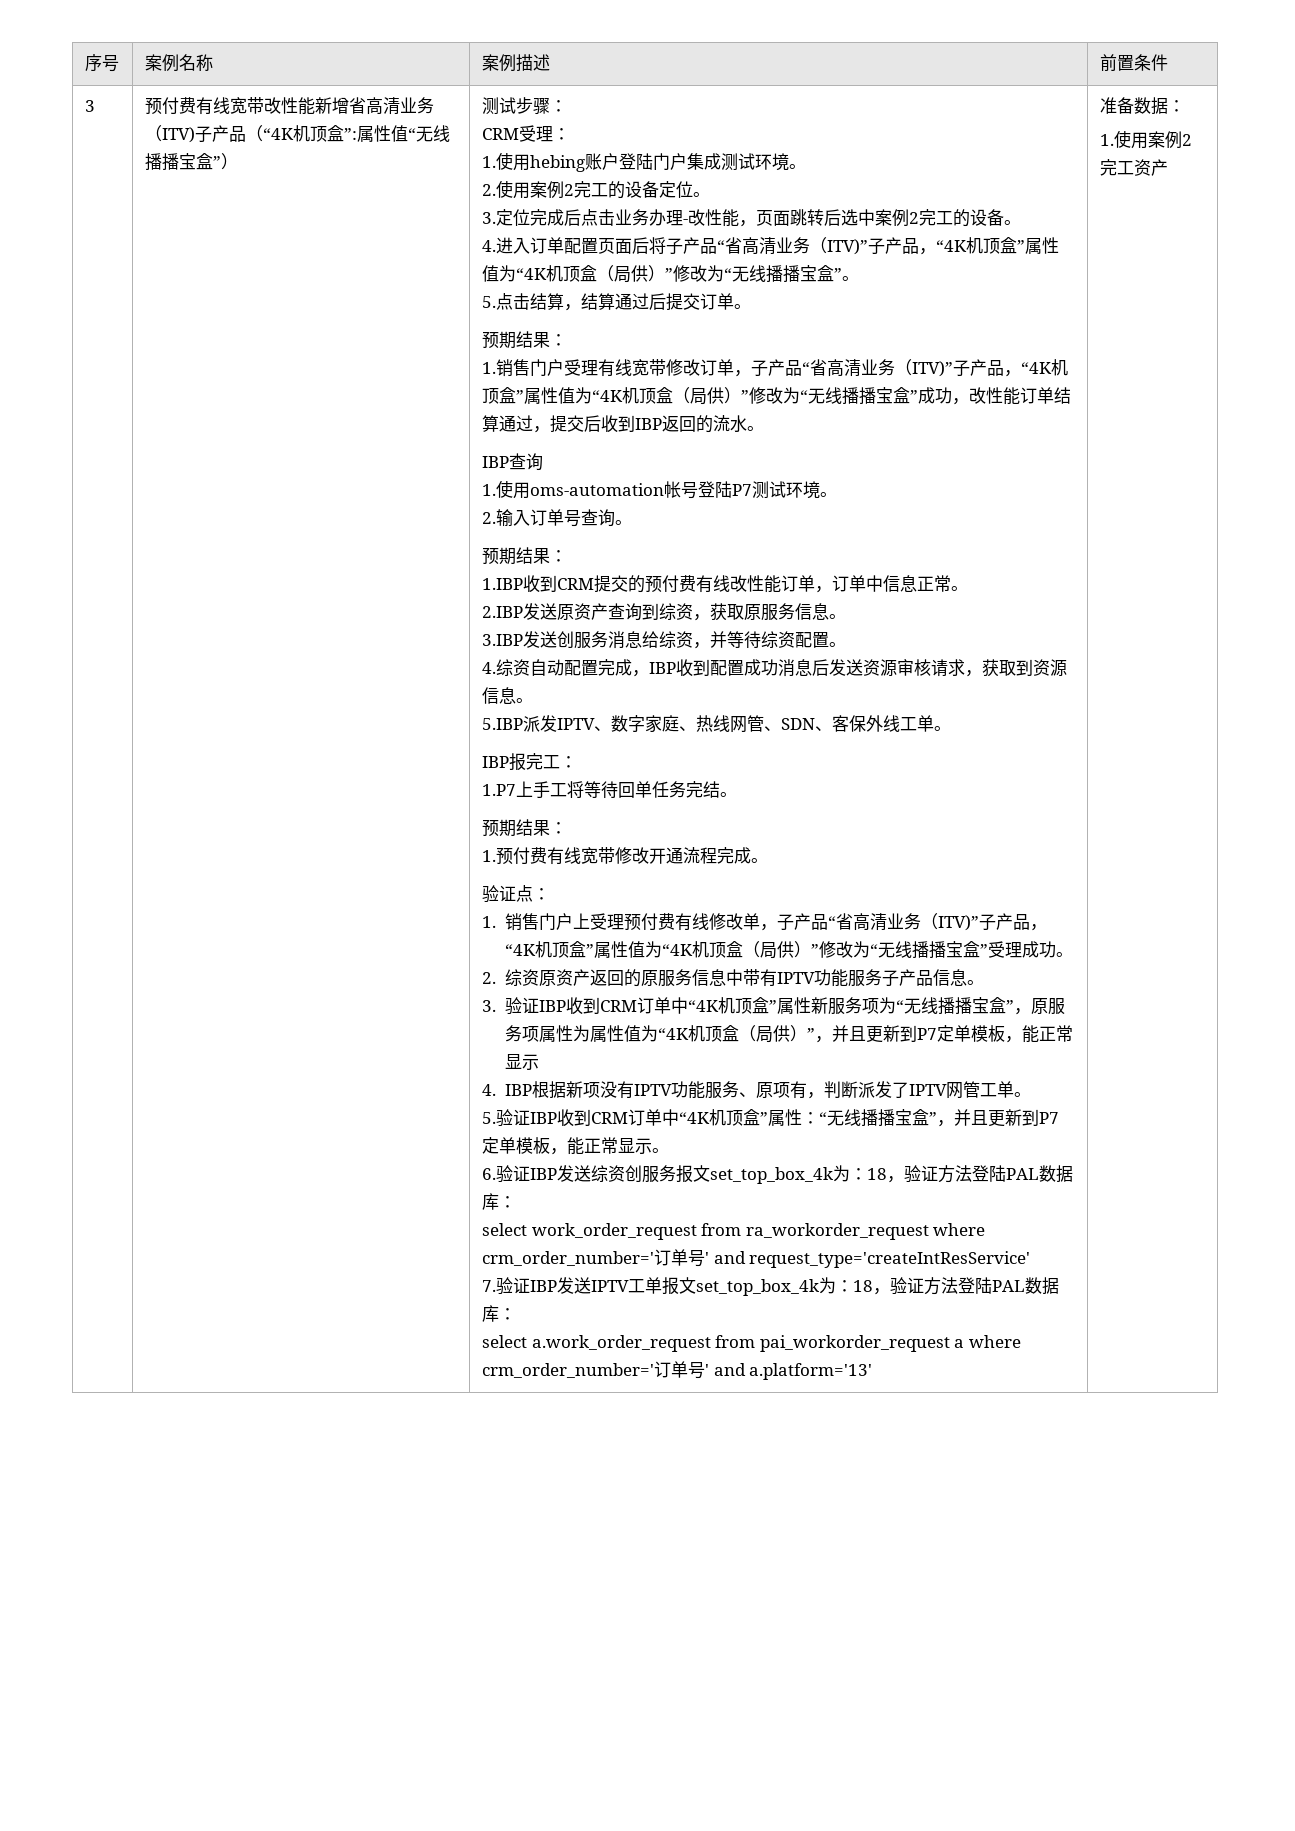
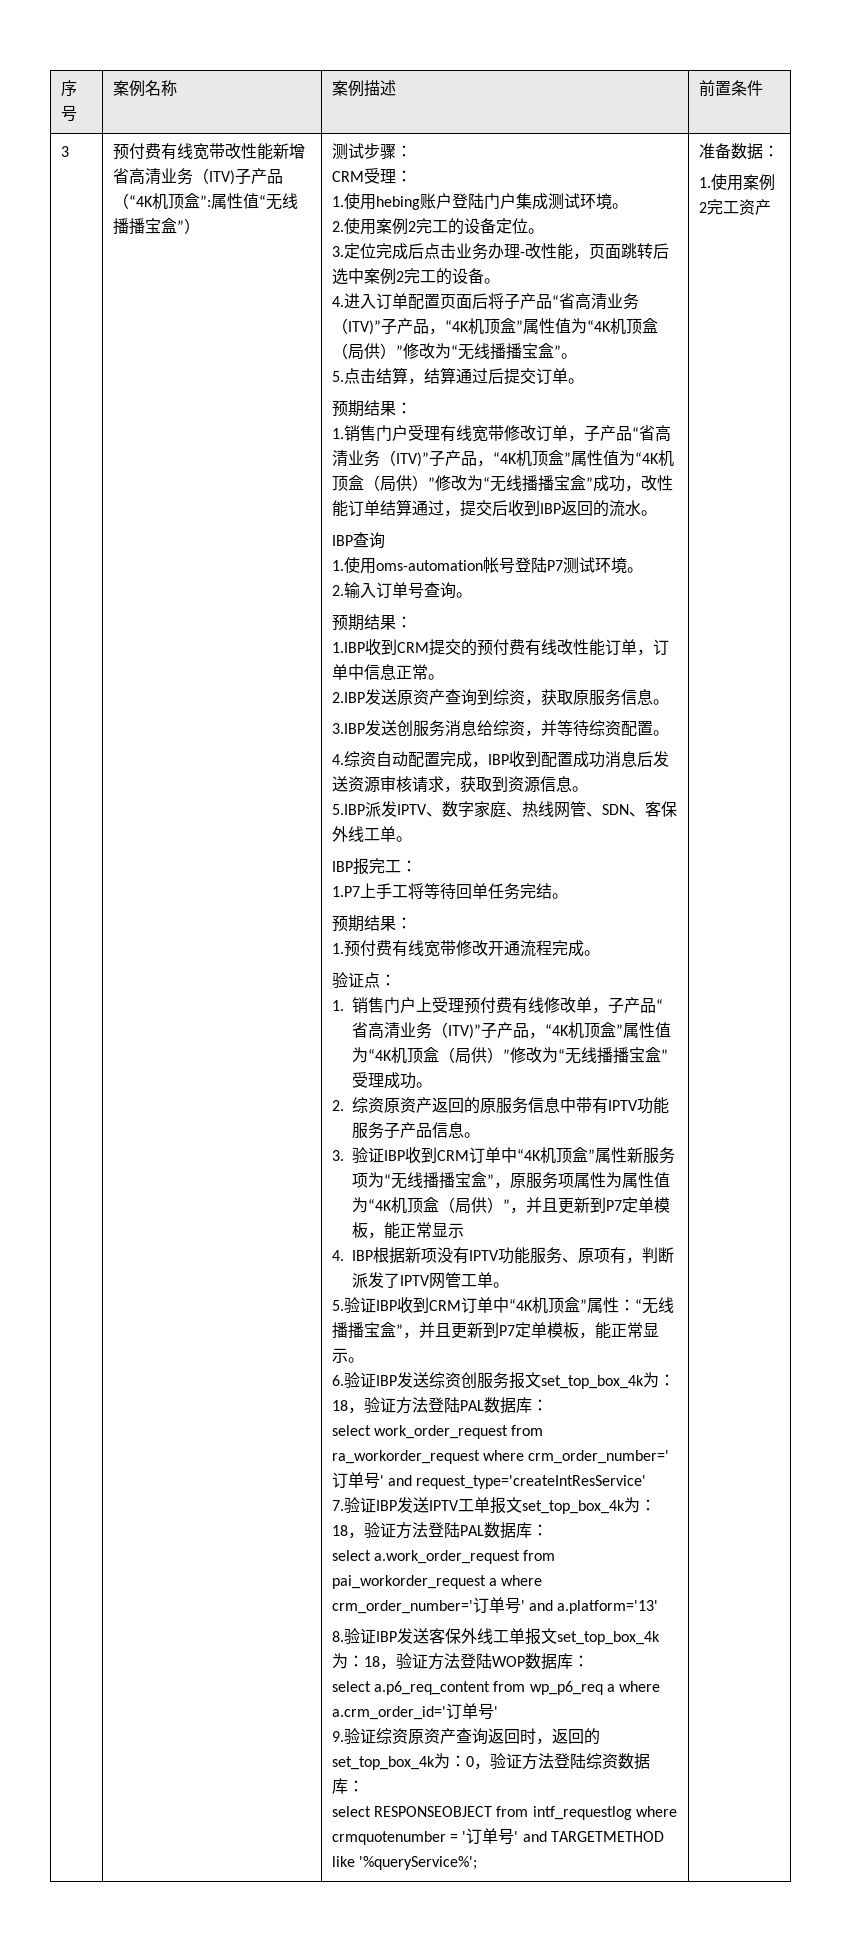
+ 8.验证IBP发送客保外线工单报文set_top_box_4k为：18，验证方法登陆WOP数据库：
+ select a.p6_req_content from wp_p6_req a where a.crm_order_id='订单号'
+ 9.验证综资原资产查询返回时，返回的set_top_box_4k为：0，验证方法登陆综资数据库：
+ select RESPONSEOBJECT from intf_requestlog where crmquotenumber = '订单号' and TARGETMETHOD like '%queryService%';

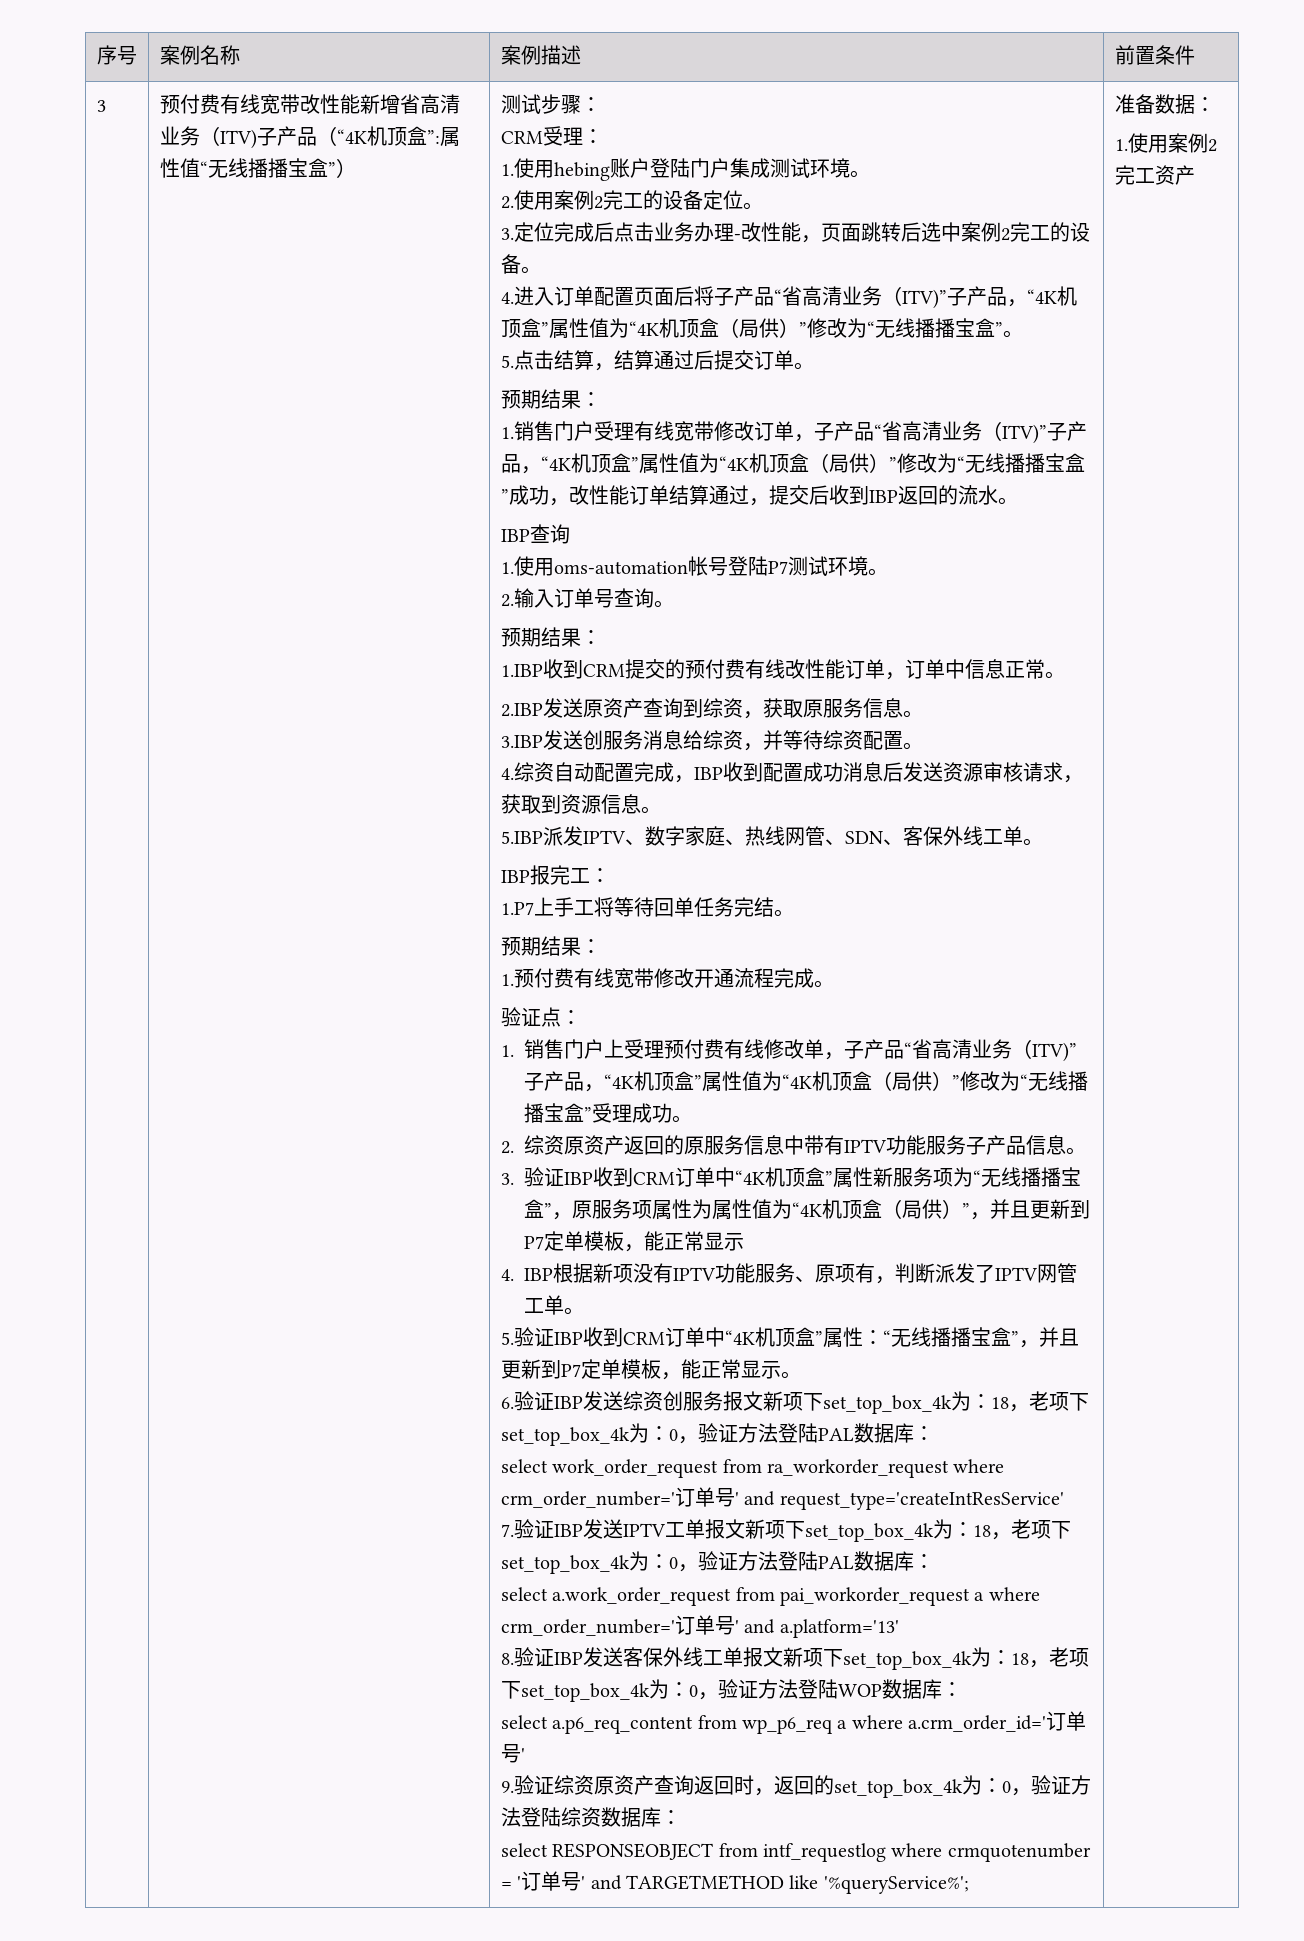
- 6.验证IBP发送综资创服务报文set_top_box_4k为：18，验证方法登陆PAL数据库：
+ 6.验证IBP发送综资创服务报文新项下set_top_box_4k为：18，老项下set_top_box_4k为：0，验证方法登陆PAL数据库：
- 7.验证IBP发送IPTV工单报文set_top_box_4k为：18，验证方法登陆PAL数据库：
+ 7.验证IBP发送IPTV工单报文新项下set_top_box_4k为：18，老项下set_top_box_4k为：0，验证方法登陆PAL数据库：
- 8.验证IBP发送客保外线工单报文set_top_box_4k为：18，验证方法登陆WOP数据库：
+ 8.验证IBP发送客保外线工单报文新项下set_top_box_4k为：18，老项下set_top_box_4k为：0，验证方法登陆WOP数据库：

